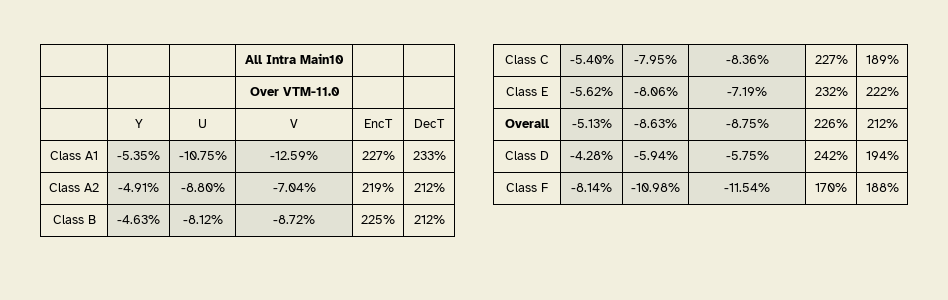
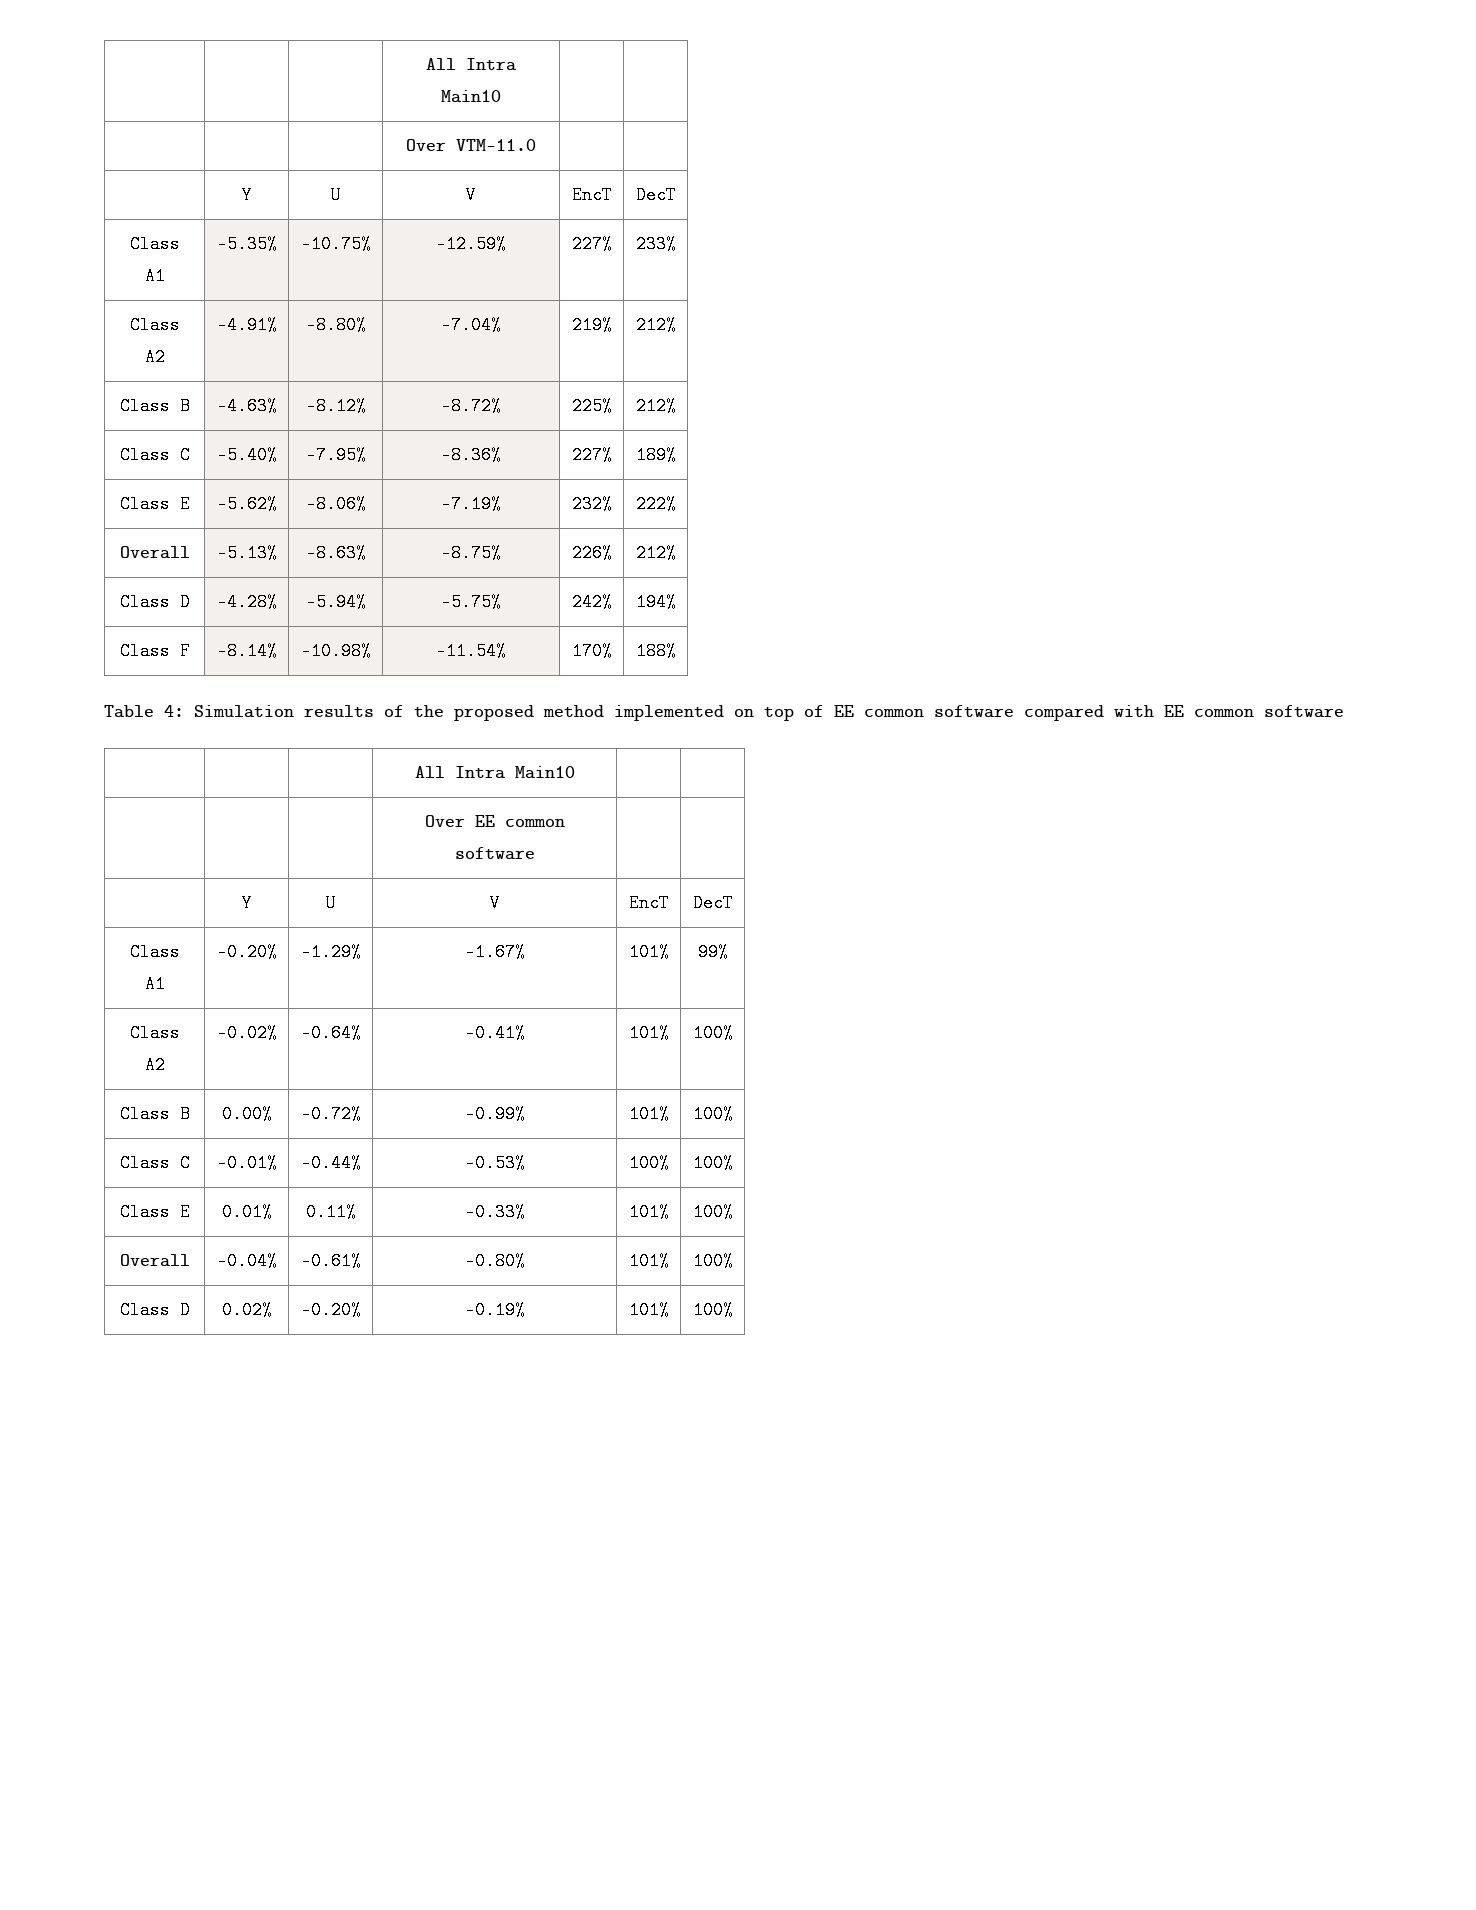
+ Table 4: Simulation results of the proposed method implemented on top of EE common software compared with EE common software
+ | | | All Intra Main10 | |
+ | | | Over EE common software | |
+ | Y | U | V | EncT | DecT
+ Class A1 | -0.20% | -1.29% | -1.67% | 101% | 99%
+ Class A2 | -0.02% | -0.64% | -0.41% | 101% | 100%
+ Class B | 0.00% | -0.72% | -0.99% | 101% | 100%
+ Class C | -0.01% | -0.44% | -0.53% | 100% | 100%
+ Class E | 0.01% | 0.11% | -0.33% | 101% | 100%
+ Overall | -0.04% | -0.61% | -0.80% | 101% | 100%
+ Class D | 0.02% | -0.20% | -0.19% | 101% | 100%

